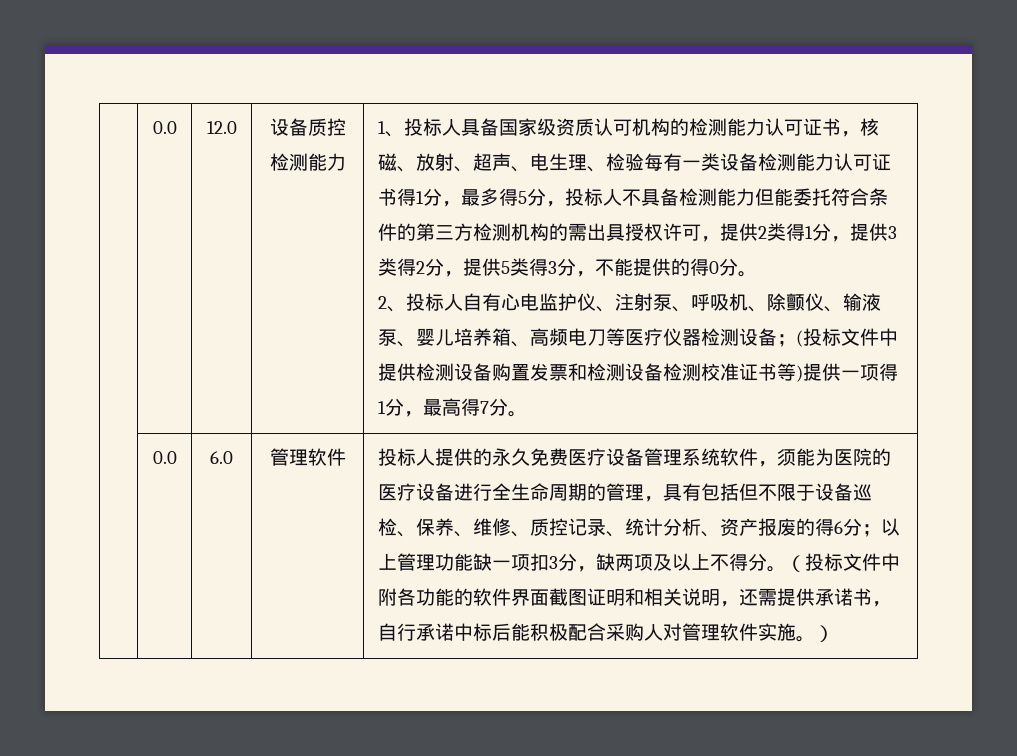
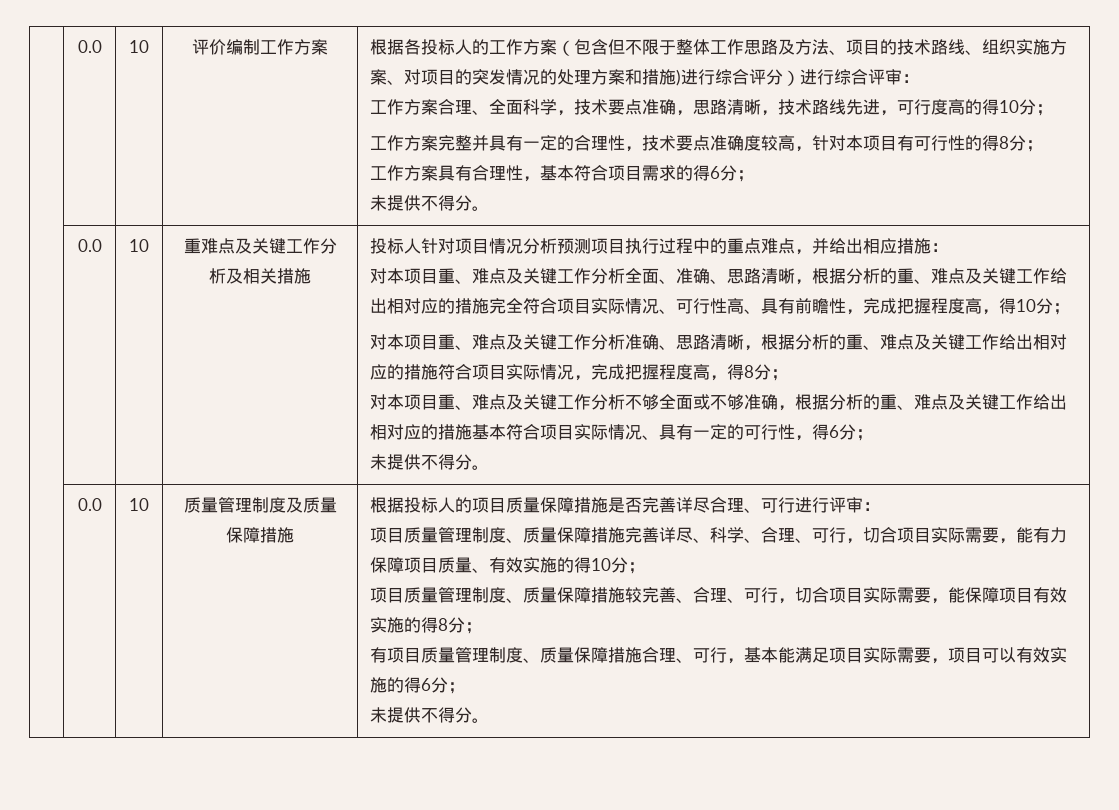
- 0.0 | 12.0 | 设备质控检测能力 | 1、投标人具备国家级资质认可机构的检测能力认可证书，核磁、放射、超声、电生理、检验每有一类设备检测能力认可证书得1分，最多得5分，投标人不具备检测能力但能委托符合条件的第三方检测机构的需出具授权许可，提供2类得1分，提供3类得2分，提供5类得3分，不能提供的得0分。
- 2、投标人自有心电监护仪、注射泵、呼吸机、除颤仪、输液泵、婴儿培养箱、高频电刀等医疗仪器检测设备；(投标文件中提供检测设备购置发票和检测设备检测校准证书等)提供一项得1分，最高得7分。
- | 0.0 | 6.0 | 管理软件 | 投标人提供的永久免费医疗设备管理系统软件，须能为医院的医疗设备进行全生命周期的管理，具有包括但不限于设备巡检、保养、维修、质控记录、统计分析、资产报废的得6分；以上管理功能缺一项扣3分，缺两项及以上不得分。（投标文件中附各功能的软件界面截图证明和相关说明，还需提供承诺书，自行承诺中标后能积极配合采购人对管理软件实施。）
+ 0.0 | 10 | 评价编制工作方案 | 根据各投标人的工作方案（包含但不限于整体工作思路及方法、项目的技术路线、组织实施方案、对项目的突发情况的处理方案和措施)进行综合评分）进行综合评审：
+ 工作方案合理、全面科学，技术要点准确，思路清晰，技术路线先进，可行度高的得10分；
+ 工作方案完整并具有一定的合理性，技术要点准确度较高，针对本项目有可行性的得8分；
+ 工作方案具有合理性，基本符合项目需求的得6分；
+ 未提供不得分。
+ | 0.0 | 10 | 重难点及关键工作分析及相关措施 | 投标人针对项目情况分析预测项目执行过程中的重点难点，并给出相应措施：
+ 对本项目重、难点及关键工作分析全面、准确、思路清晰，根据分析的重、难点及关键工作给出相对应的措施完全符合项目实际情况、可行性高、具有前瞻性，完成把握程度高，得10分；
+ 对本项目重、难点及关键工作分析准确、思路清晰，根据分析的重、难点及关键工作给出相对应的措施符合项目实际情况，完成把握程度高，得8分；
+ 对本项目重、难点及关键工作分析不够全面或不够准确，根据分析的重、难点及关键工作给出相对应的措施基本符合项目实际情况、具有一定的可行性，得6分；
+ 未提供不得分。
+ | 0.0 | 10 | 质量管理制度及质量保障措施 | 根据投标人的项目质量保障措施是否完善详尽合理、可行进行评审：
+ 项目质量管理制度、质量保障措施完善详尽、科学、合理、可行，切合项目实际需要，能有力保障项目质量、有效实施的得10分；
+ 项目质量管理制度、质量保障措施较完善、合理、可行，切合项目实际需要，能保障项目有效实施的得8分；
+ 有项目质量管理制度、质量保障措施合理、可行，基本能满足项目实际需要，项目可以有效实施的得6分；
+ 未提供不得分。

